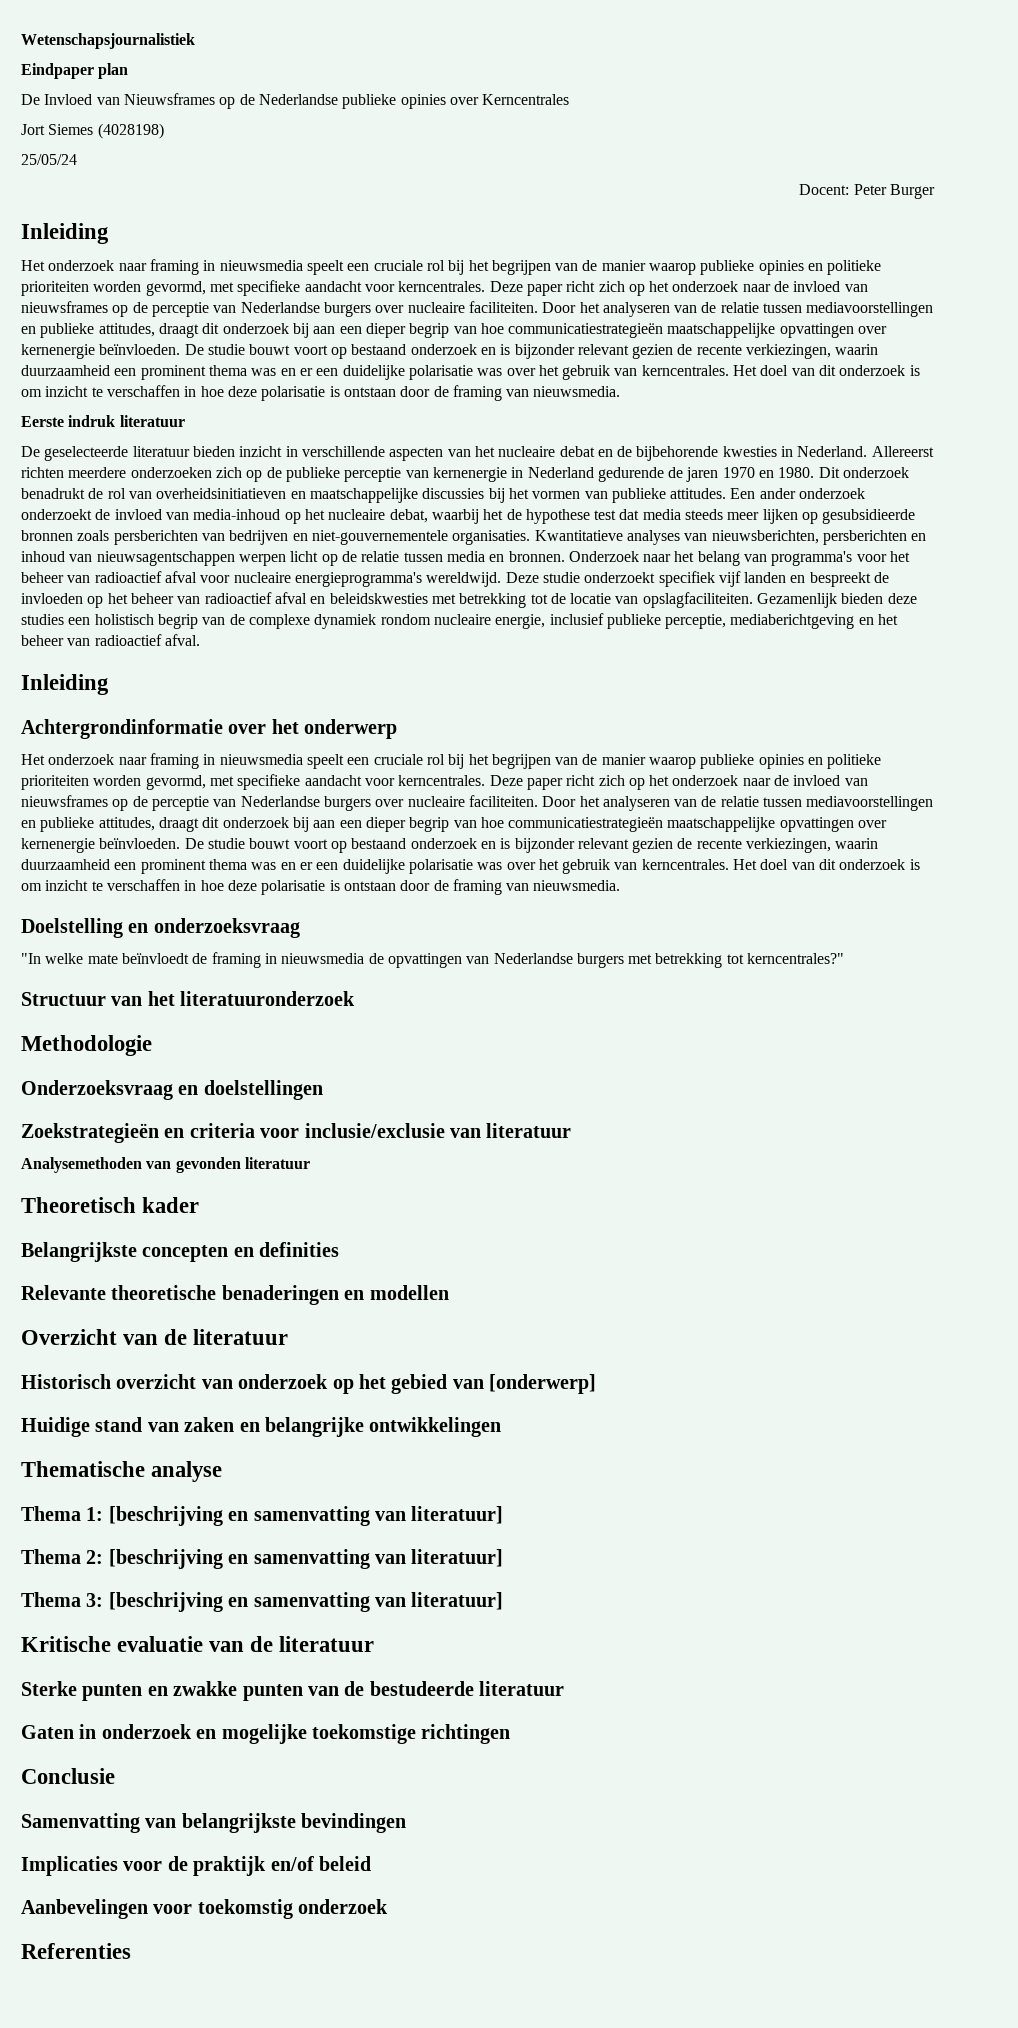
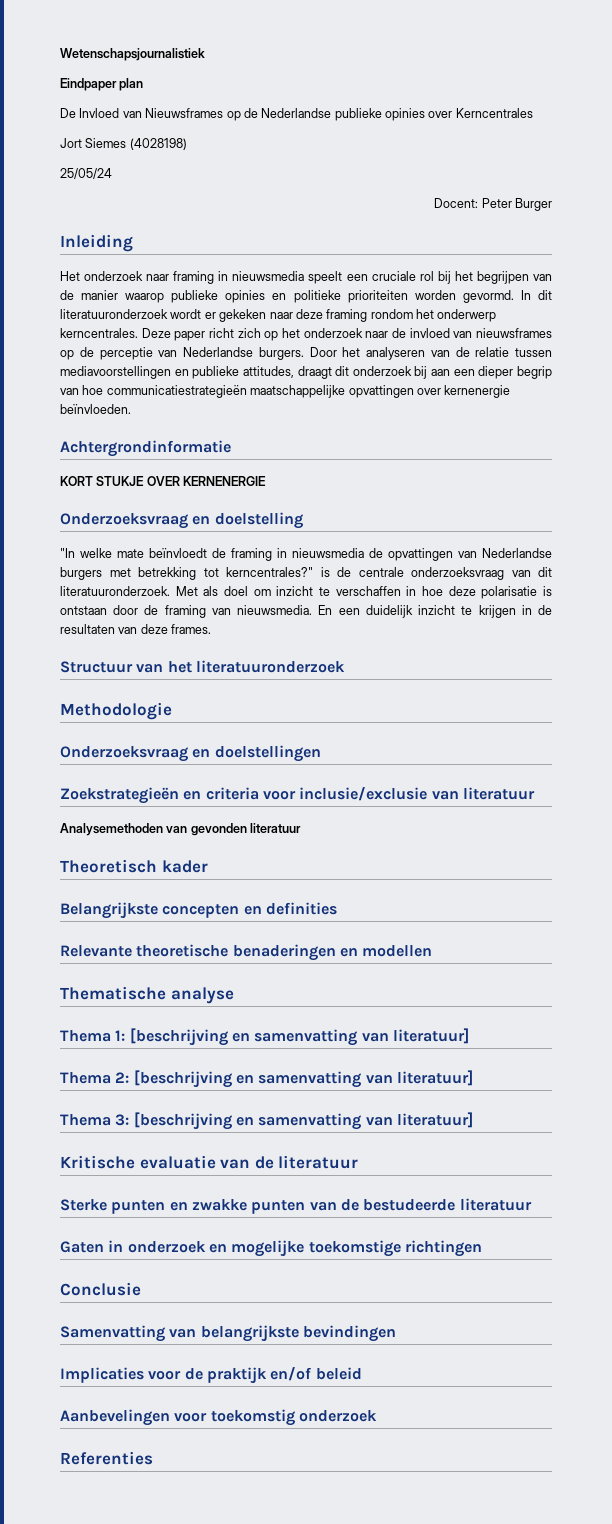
  Docent: Peter Burger
  Inleiding
- Het onderzoek naar framing in nieuwsmedia speelt een cruciale rol bij het begrijpen van de manier waarop publieke opinies en politieke prioriteiten worden gevormd, met specifieke aandacht voor kerncentrales. Deze paper richt zich op het onderzoek naar de invloed van nieuwsframes op de perceptie van Nederlandse burgers over nucleaire faciliteiten. Door het analyseren van de relatie tussen mediavoorstellingen en publieke attitudes, draagt dit onderzoek bij aan een dieper begrip van hoe communicatiestrategieën maatschappelijke opvattingen over kernenergie beïnvloeden. De studie bouwt voort op bestaand onderzoek en is bijzonder relevant gezien de recente verkiezingen, waarin duurzaamheid een prominent thema was en er een duidelijke polarisatie was over het gebruik van kerncentrales. Het doel van dit onderzoek is om inzicht te verschaffen in hoe deze polarisatie is ontstaan door de framing van nieuwsmedia.
- Eerste indruk literatuur
- De geselecteerde literatuur bieden inzicht in verschillende aspecten van het nucleaire debat en de bijbehorende kwesties in Nederland. Allereerst richten meerdere onderzoeken zich op de publieke perceptie van kernenergie in Nederland gedurende de jaren 1970 en 1980. Dit onderzoek benadrukt de rol van overheidsinitiatieven en maatschappelijke discussies bij het vormen van publieke attitudes. Een ander onderzoek onderzoekt de invloed van media-inhoud op het nucleaire debat, waarbij het de hypothese test dat media steeds meer lijken op gesubsidieerde bronnen zoals persberichten van bedrijven en niet-gouvernementele organisaties. Kwantitatieve analyses van nieuwsberichten, persberichten en inhoud van nieuwsagentschappen werpen licht op de relatie tussen media en bronnen. Onderzoek naar het belang van programma's voor het beheer van radioactief afval voor nucleaire energieprogramma's wereldwijd. Deze studie onderzoekt specifiek vijf landen en bespreekt de invloeden op het beheer van radioactief afval en beleidskwesties met betrekking tot de locatie van opslagfaciliteiten. Gezamenlijk bieden deze studies een holistisch begrip van de complexe dynamiek rondom nucleaire energie, inclusief publieke perceptie, mediaberichtgeving en het beheer van radioactief afval.
- Inleiding
- Achtergrondinformatie over het onderwerp
- Het onderzoek naar framing in nieuwsmedia speelt een cruciale rol bij het begrijpen van de manier waarop publieke opinies en politieke prioriteiten worden gevormd, met specifieke aandacht voor kerncentrales. Deze paper richt zich op het onderzoek naar de invloed van nieuwsframes op de perceptie van Nederlandse burgers over nucleaire faciliteiten. Door het analyseren van de relatie tussen mediavoorstellingen en publieke attitudes, draagt dit onderzoek bij aan een dieper begrip van hoe communicatiestrategieën maatschappelijke opvattingen over kernenergie beïnvloeden. De studie bouwt voort op bestaand onderzoek en is bijzonder relevant gezien de recente verkiezingen, waarin duurzaamheid een prominent thema was en er een duidelijke polarisatie was over het gebruik van kerncentrales. Het doel van dit onderzoek is om inzicht te verschaffen in hoe deze polarisatie is ontstaan door de framing van nieuwsmedia.
- Doelstelling en onderzoeksvraag
+ Het onderzoek naar framing in nieuwsmedia speelt een cruciale rol bij het begrijpen van de manier waarop publieke opinies en politieke prioriteiten worden gevormd. In dit literatuuronderzoek wordt er gekeken naar deze framing rondom het onderwerp kerncentrales. Deze paper richt zich op het onderzoek naar de invloed van nieuwsframes op de perceptie van Nederlandse burgers. Door het analyseren van de relatie tussen mediavoorstellingen en publieke attitudes, draagt dit onderzoek bij aan een dieper begrip van hoe communicatiestrategieën maatschappelijke opvattingen over kernenergie beïnvloeden.
+ Achtergrondinformatie
+ KORT STUKJE OVER KERNENERGIE
+ Onderzoeksvraag en doelstelling
- "In welke mate beïnvloedt de framing in nieuwsmedia de opvattingen van Nederlandse burgers met betrekking tot kerncentrales?"
+ "In welke mate beïnvloedt de framing in nieuwsmedia de opvattingen van Nederlandse burgers met betrekking tot kerncentrales?" is de centrale onderzoeksvraag van dit literatuuronderzoek. Met als doel om inzicht te verschaffen in hoe deze polarisatie is ontstaan door de framing van nieuwsmedia. En een duidelijk inzicht te krijgen in de resultaten van deze frames.
- Overzicht van de literatuur
- Historisch overzicht van onderzoek op het gebied van [onderwerp]
- Huidige stand van zaken en belangrijke ontwikkelingen

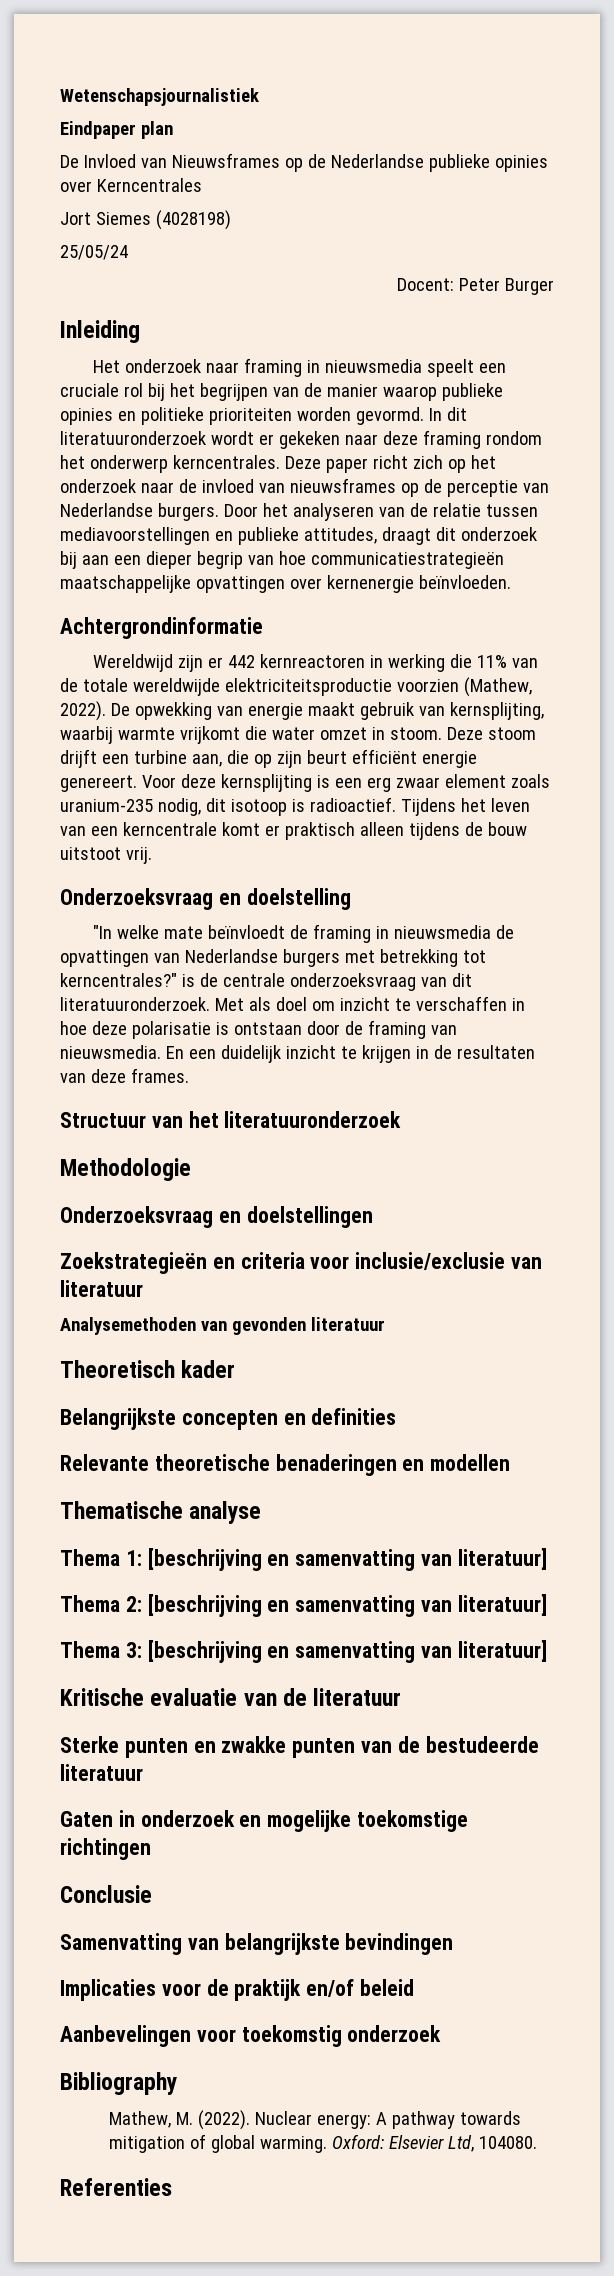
- KORT STUKJE OVER KERNENERGIE
+ Wereldwijd zijn er 442 kernreactoren in werking die 11% van de totale wereldwijde elektriciteitsproductie voorzien (Mathew, 2022). De opwekking van energie maakt gebruik van kernsplijting, waarbij warmte vrijkomt die water omzet in stoom. Deze stoom drijft een turbine aan, die op zijn beurt efficiënt energie genereert. Voor deze kernsplijting is een erg zwaar element zoals uranium-235 nodig, dit isotoop is radioactief. Tijdens het leven van een kerncentrale komt er praktisch alleen tijdens de bouw uitstoot vrij.
+ Bibliography
+ Mathew, M. (2022). Nuclear energy: A pathway towards mitigation of global warming. Oxford: Elsevier Ltd, 104080.

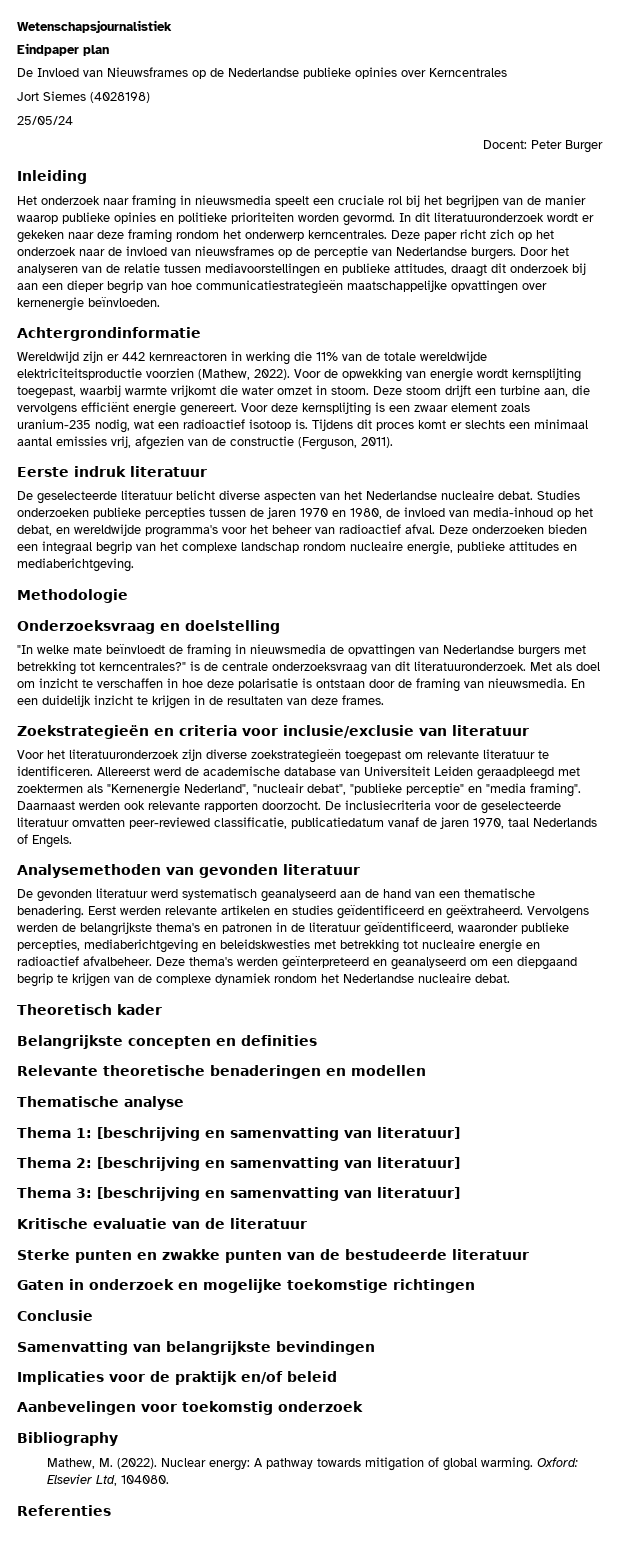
- De opwekking van energie maakt gebruik van kernsplijting, waarbij warmte vrijkomt die water omzet in stoom.
+ Voor de opwekking van energie wordt kernsplijting toegepast, waarbij warmte vrijkomt die water omzet in stoom.
- Deze stoom drijft een turbine aan, die op zijn beurt efficiënt energie genereert.
+ Deze stoom drijft een turbine aan, die vervolgens efficiënt energie genereert.
- Voor deze kernsplijting is een erg zwaar element zoals uranium-235 nodig, dit isotoop is radioactief. Tijdens het leven van een kerncentrale komt er praktisch alleen tijdens de bouw uitstoot vrij.
+ Voor deze kernsplijting is een zwaar element zoals uranium-235 nodig, wat een radioactief isotoop is. Tijdens dit proces komt er slechts een minimaal aantal emissies vrij, afgezien van de constructie (Ferguson, 2011).
+ Eerste indruk literatuur
+ De geselecteerde literatuur belicht diverse aspecten van het Nederlandse nucleaire debat. Studies onderzoeken publieke percepties tussen de jaren 1970 en 1980, de invloed van media-inhoud op het debat, en wereldwijde programma's voor het beheer van radioactief afval. Deze onderzoeken bieden een integraal begrip van het complexe landschap rondom nucleaire energie, publieke attitudes en mediaberichtgeving.
+ Methodologie
- Structuur van het literatuuronderzoek
- Methodologie
- Onderzoeksvraag en doelstellingen
+ Voor het literatuuronderzoek zijn diverse zoekstrategieën toegepast om relevante literatuur te identificeren. Allereerst werd de academische database van Universiteit Leiden geraadpleegd met zoektermen als "Kernenergie Nederland", "nucleair debat", "publieke perceptie" en "media framing". Daarnaast werden ook relevante rapporten doorzocht. De inclusiecriteria voor de geselecteerde literatuur omvatten peer-reviewed classificatie, publicatiedatum vanaf de jaren 1970, taal Nederlands of Engels.
  Analysemethoden van gevonden literatuur
+ De gevonden literatuur werd systematisch geanalyseerd aan de hand van een thematische benadering. Eerst werden relevante artikelen en studies geïdentificeerd en geëxtraheerd. Vervolgens werden de belangrijkste thema's en patronen in de literatuur geïdentificeerd, waaronder publieke percepties, mediaberichtgeving en beleidskwesties met betrekking tot nucleaire energie en radioactief afvalbeheer. Deze thema's werden geïnterpreteerd en geanalyseerd om een diepgaand begrip te krijgen van de complexe dynamiek rondom het Nederlandse nucleaire debat.

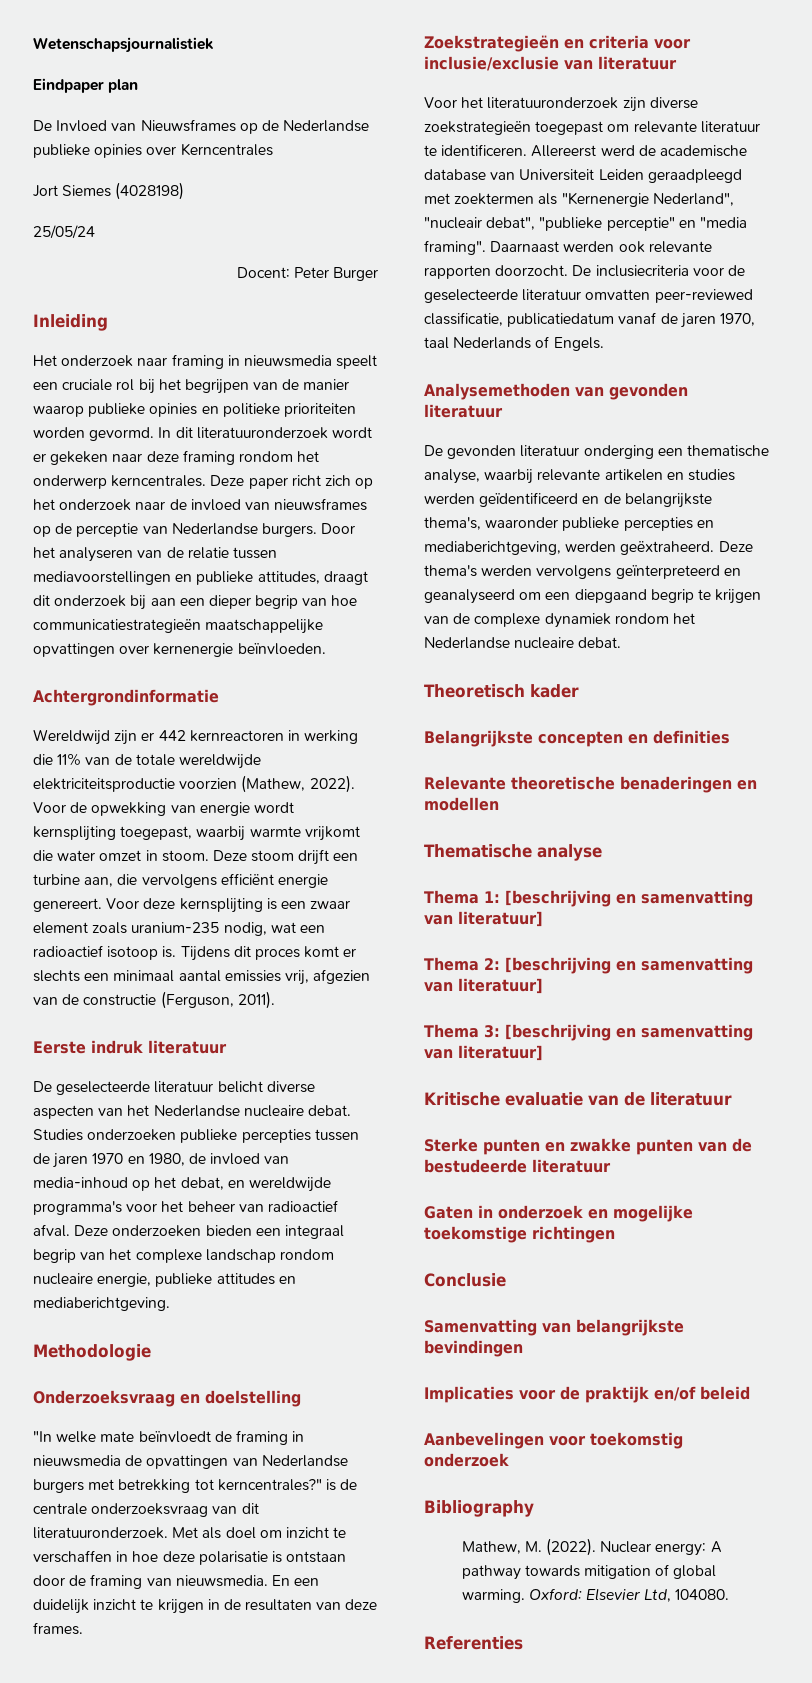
- De gevonden literatuur werd systematisch geanalyseerd aan de hand van een thematische benadering. Eerst werden relevante artikelen en studies geïdentificeerd en geëxtraheerd. Vervolgens werden de belangrijkste thema's en patronen in de literatuur geïdentificeerd, waaronder publieke percepties, mediaberichtgeving en beleidskwesties met betrekking tot nucleaire energie en radioactief afvalbeheer.
+ De gevonden literatuur onderging een thematische analyse, waarbij relevante artikelen en studies werden geïdentificeerd en de belangrijkste thema's, waaronder publieke percepties en mediaberichtgeving, werden geëxtraheerd.
- Deze thema's werden geïnterpreteerd en geanalyseerd om een diepgaand begrip te krijgen van de complexe dynamiek rondom het Nederlandse nucleaire debat.
+ Deze thema's werden vervolgens geïnterpreteerd en geanalyseerd om een diepgaand begrip te krijgen van de complexe dynamiek rondom het Nederlandse nucleaire debat.

